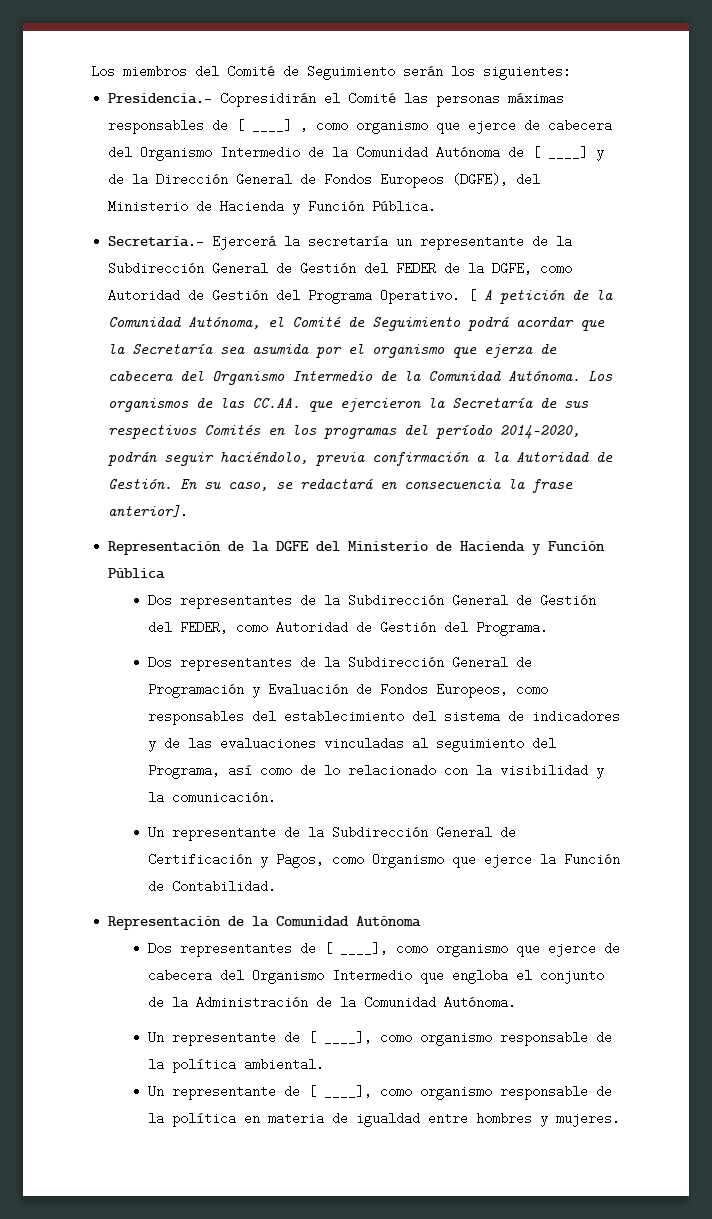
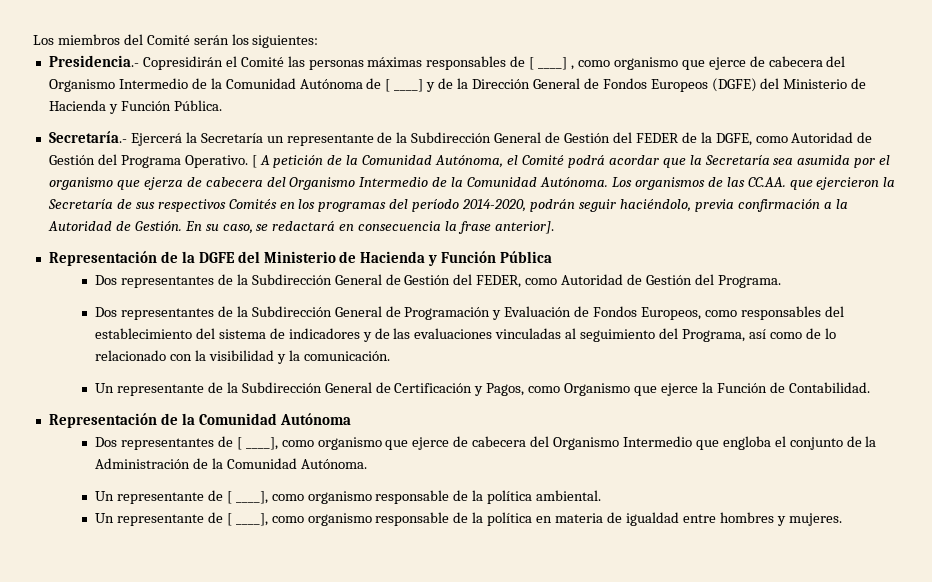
- Los miembros del Comité de Seguimiento serán los siguientes:
+ Los miembros del Comité serán los siguientes:
- Presidencia.- Copresidirán el Comité las personas máximas responsables de [ ____] , como organismo que ejerce de cabecera del Organismo Intermedio de la Comunidad Autónoma de [ ____] y de la Dirección General de Fondos Europeos (DGFE), del Ministerio de Hacienda y Función Pública.
+ Presidencia.- Copresidirán el Comité las personas máximas responsables de [ ____] , como organismo que ejerce de cabecera del Organismo Intermedio de la Comunidad Autónoma de [ ____] y de la Dirección General de Fondos Europeos (DGFE) del Ministerio de Hacienda y Función Pública.
- Secretaría.- Ejercerá la secretaría un representante de la Subdirección General de Gestión del FEDER de la DGFE, como Autoridad de Gestión del Programa Operativo.
+ Secretaría.- Ejercerá la Secretaría un representante de la Subdirección General de Gestión del FEDER de la DGFE, como Autoridad de Gestión del Programa Operativo.
- [ A petición de la Comunidad Autónoma, el Comité de Seguimiento podrá acordar que la Secretaría sea asumida por el organismo que ejerza de cabecera del Organismo Intermedio de la Comunidad Autónoma.
+ [ A petición de la Comunidad Autónoma, el Comité podrá acordar que la Secretaría sea asumida por el organismo que ejerza de cabecera del Organismo Intermedio de la Comunidad Autónoma.

